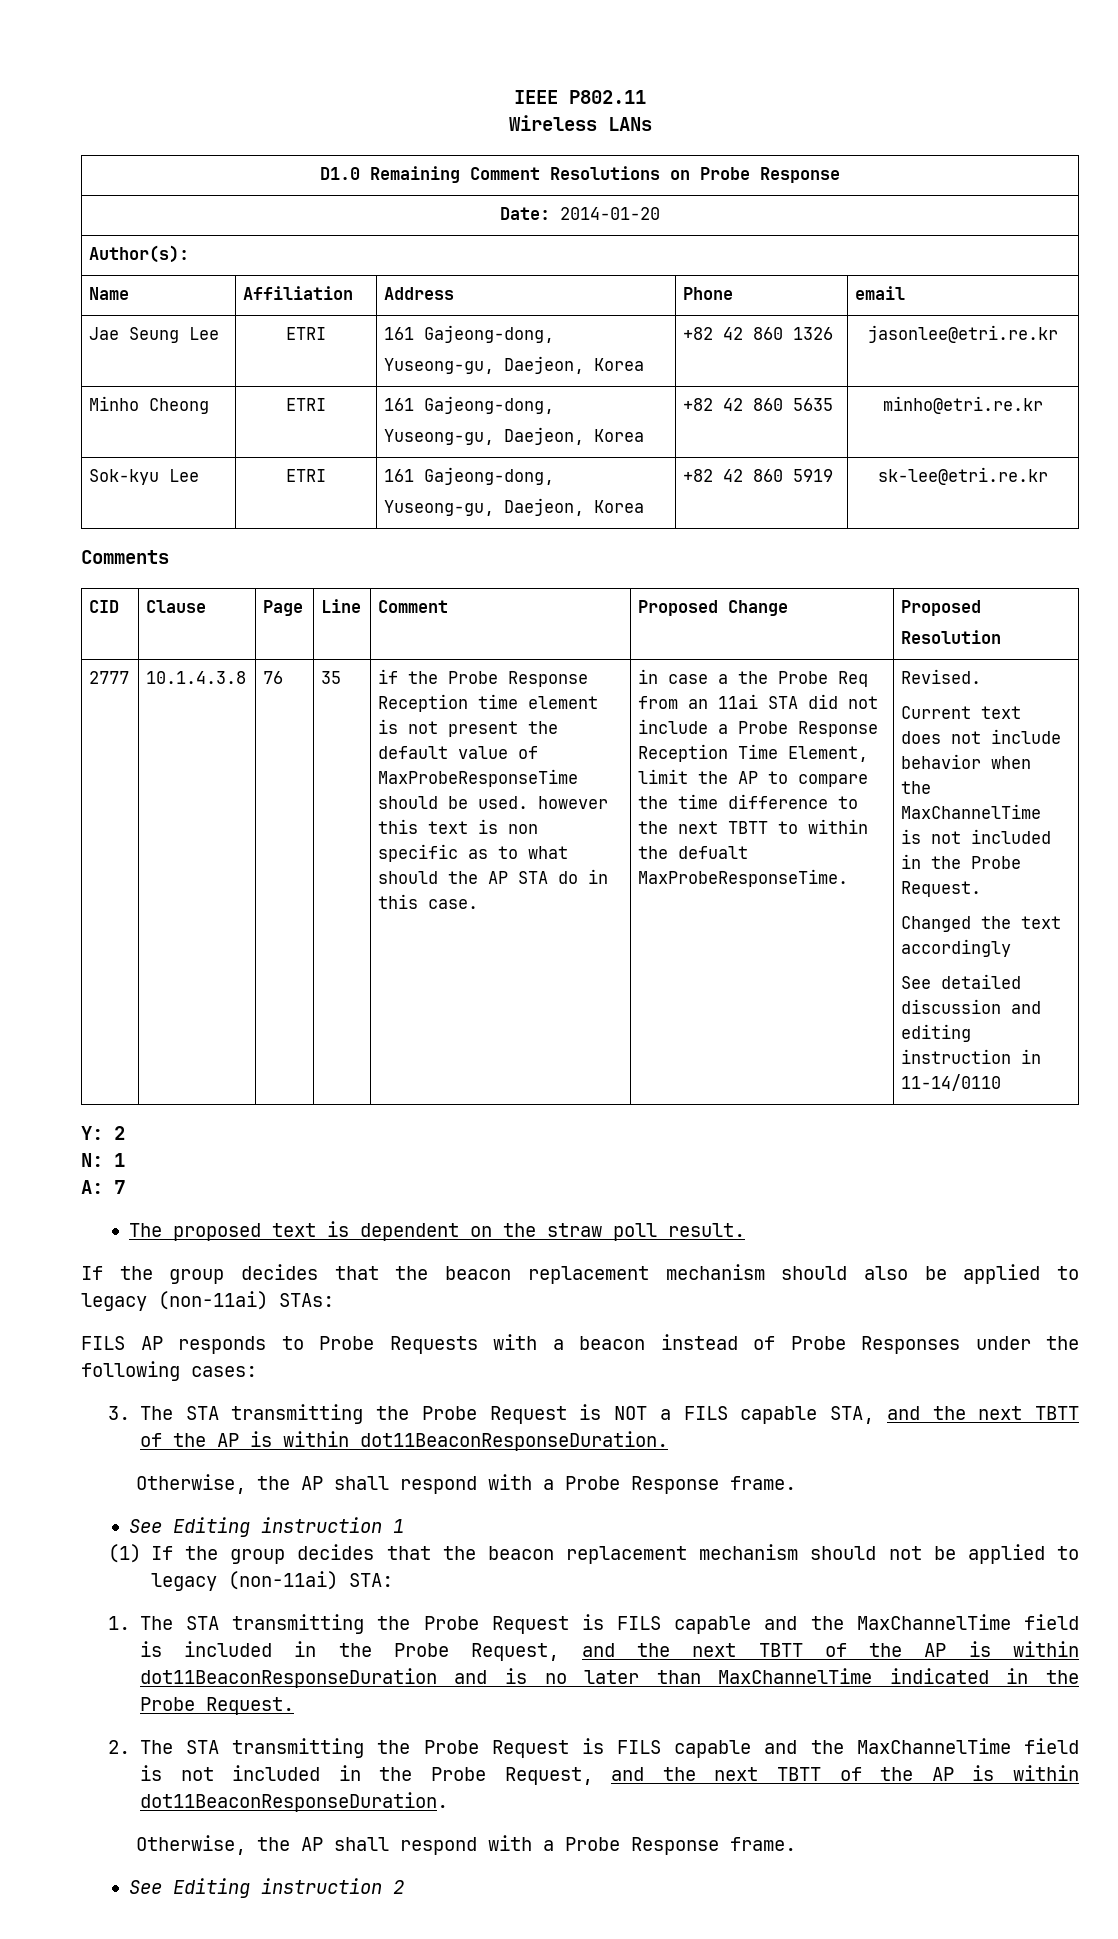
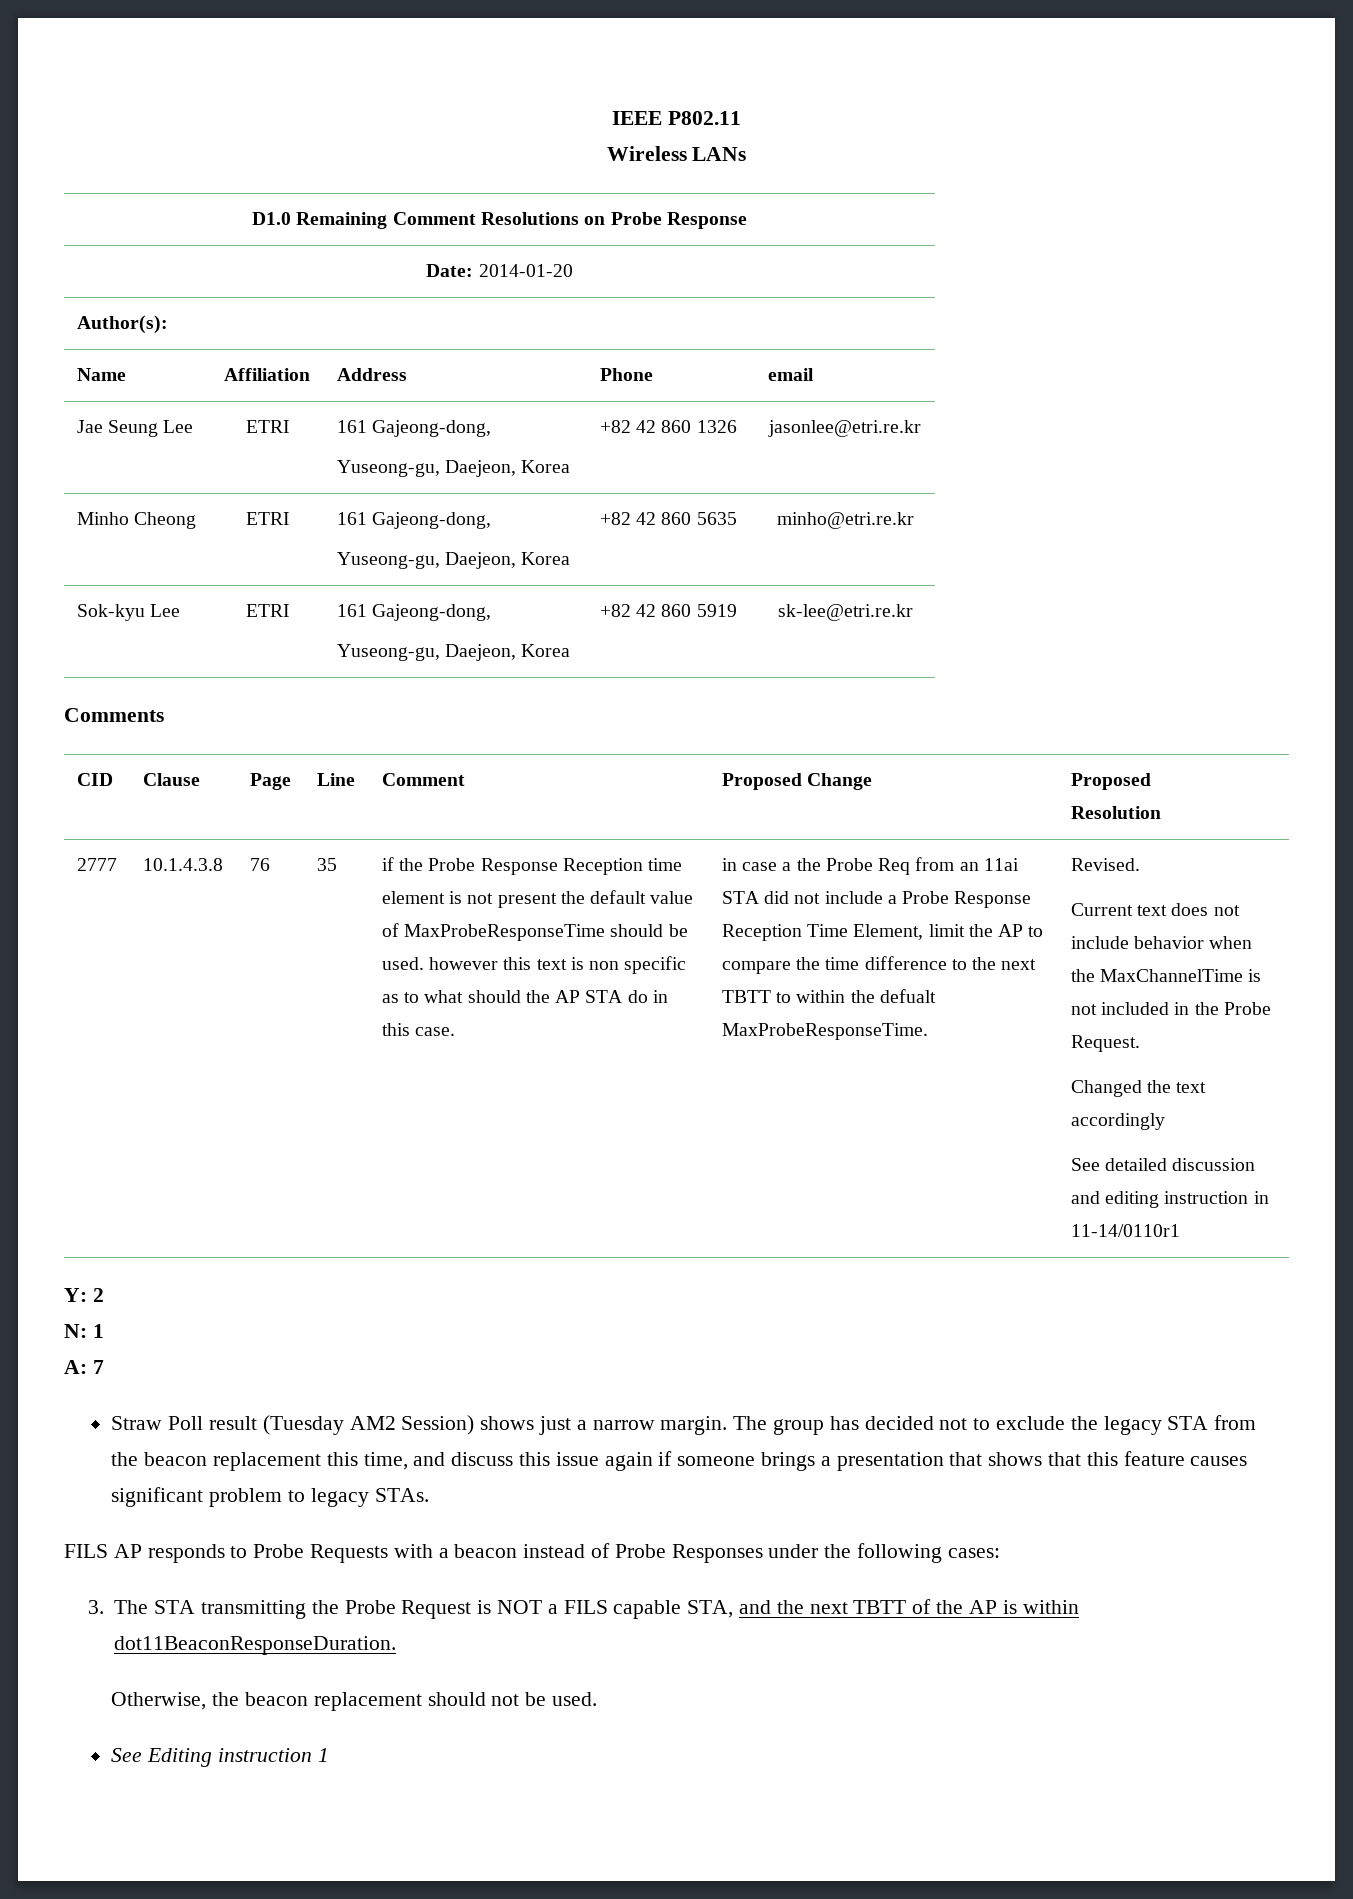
- See detailed discussion and editing instruction in 11-14/0110
+ See detailed discussion and editing instruction in 11-14/0110r1
- The proposed text is dependent on the straw poll result.
- If the group decides that the beacon replacement mechanism should also be applied to legacy (non-11ai) STAs:
+ Straw Poll result (Tuesday AM2 Session) shows just a narrow margin. The group has decided not to exclude the legacy STA from the beacon replacement this time, and discuss this issue again if someone brings a presentation that shows that this feature causes significant problem to legacy STAs.
  3. The STA transmitting the Probe Request is NOT a FILS capable STA, and the next TBTT of the AP is within dot11BeaconResponseDuration.
- Otherwise, the AP shall respond with a Probe Response frame.
+ Otherwise, the beacon replacement should not be used.
  See Editing instruction 1
- (1) If the group decides that the beacon replacement mechanism should not be applied to legacy (non-11ai) STA:
- 1. The STA transmitting the Probe Request is FILS capable and the MaxChannelTime field is included in the Probe Request, and the next TBTT of the AP is within dot11BeaconResponseDuration and is no later than MaxChannelTime indicated in the Probe Request.
- 2. The STA transmitting the Probe Request is FILS capable and the MaxChannelTime field is not included in the Probe Request, and the next TBTT of the AP is within dot11BeaconResponseDuration.
- Otherwise, the AP shall respond with a Probe Response frame.
- See Editing instruction 2

